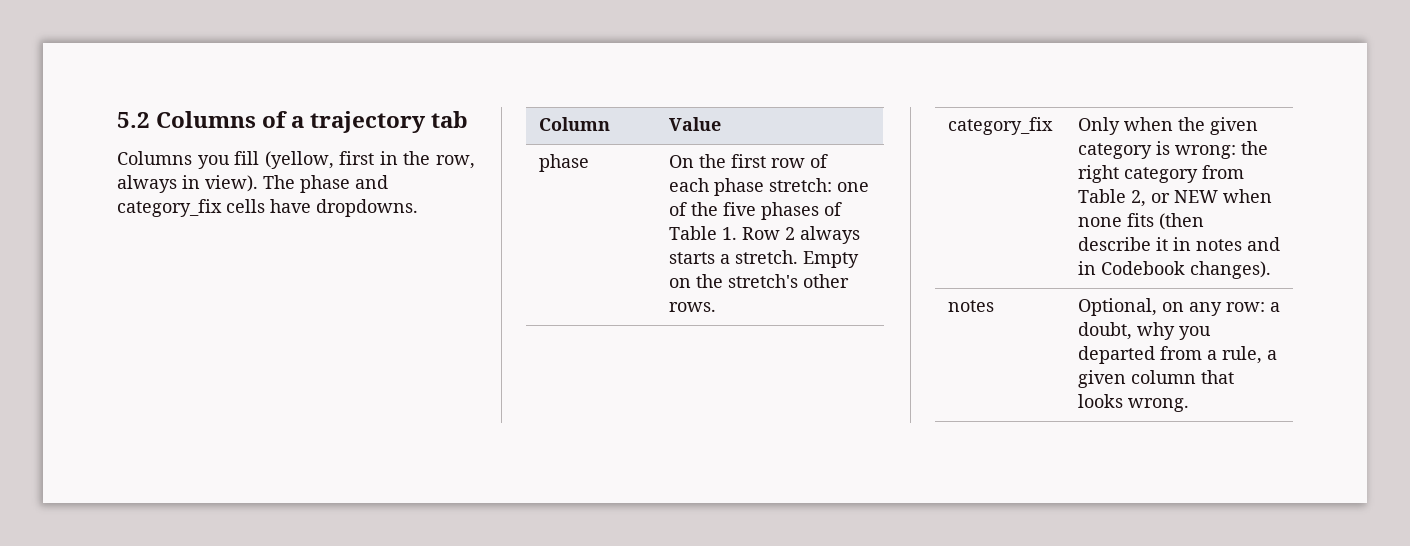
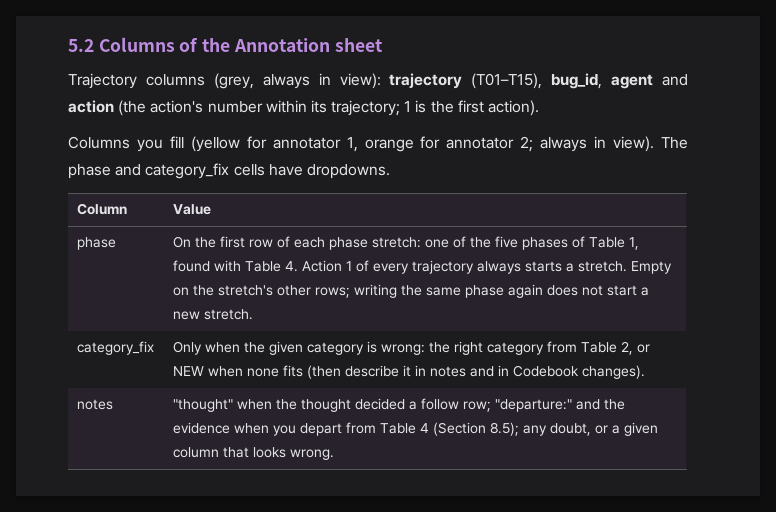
- 5.2 Columns of a trajectory tab
- Columns you fill (yellow, first in the row, always in view).
+ 5.2 Columns of the Annotation sheet
+ Trajectory columns (grey, always in view): trajectory (T01–T15), bug_id, agent and action (the action's number within its trajectory; 1 is the first action).
+ Columns you fill (yellow for annotator 1, orange for annotator 2; always in view).
- On the first row of each phase stretch: one of the five phases of Table 1. Row 2 always starts a stretch.
+ On the first row of each phase stretch: one of the five phases of Table 1, found with Table 4. Action 1 of every trajectory always starts a stretch.
- Empty on the stretch's other rows.
+ Empty on the stretch's other rows; writing the same phase again does not start a new stretch.
- notes | Optional, on any row: a doubt, why you departed from a rule, a given column that looks wrong.
+ notes | "thought" when the thought decided a follow row; "departure:" and the evidence when you depart from Table 4 (Section 8.5); any doubt, or a given column that looks wrong.

